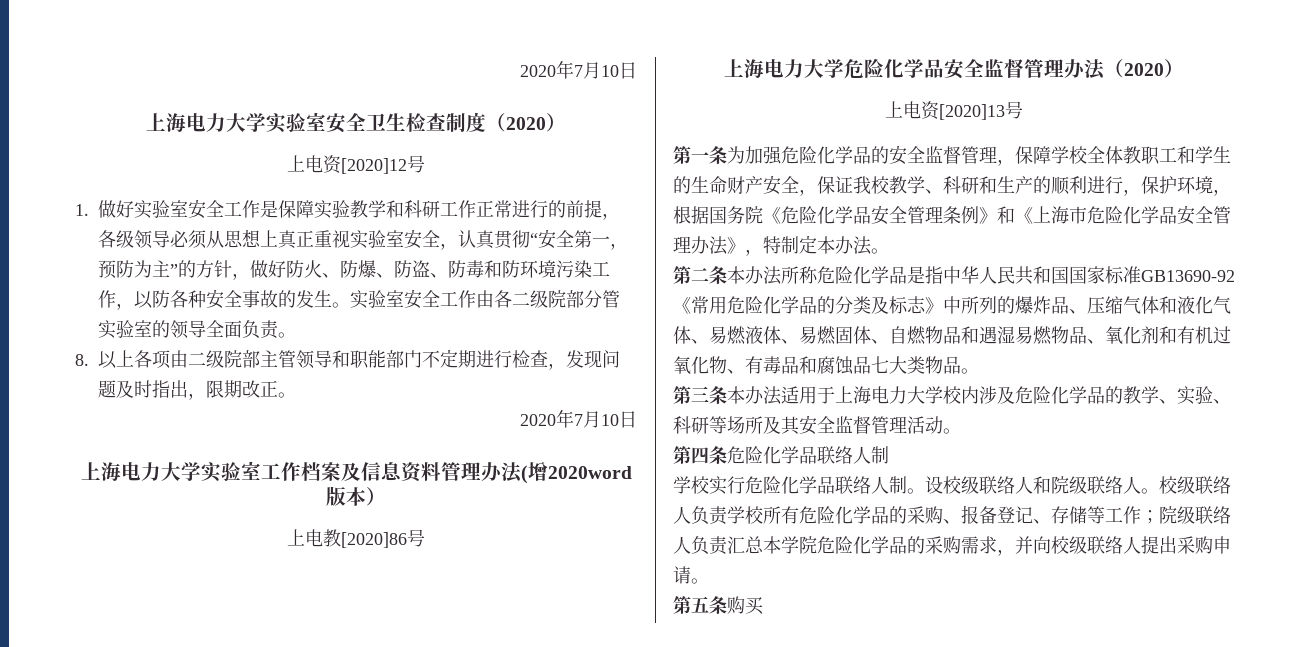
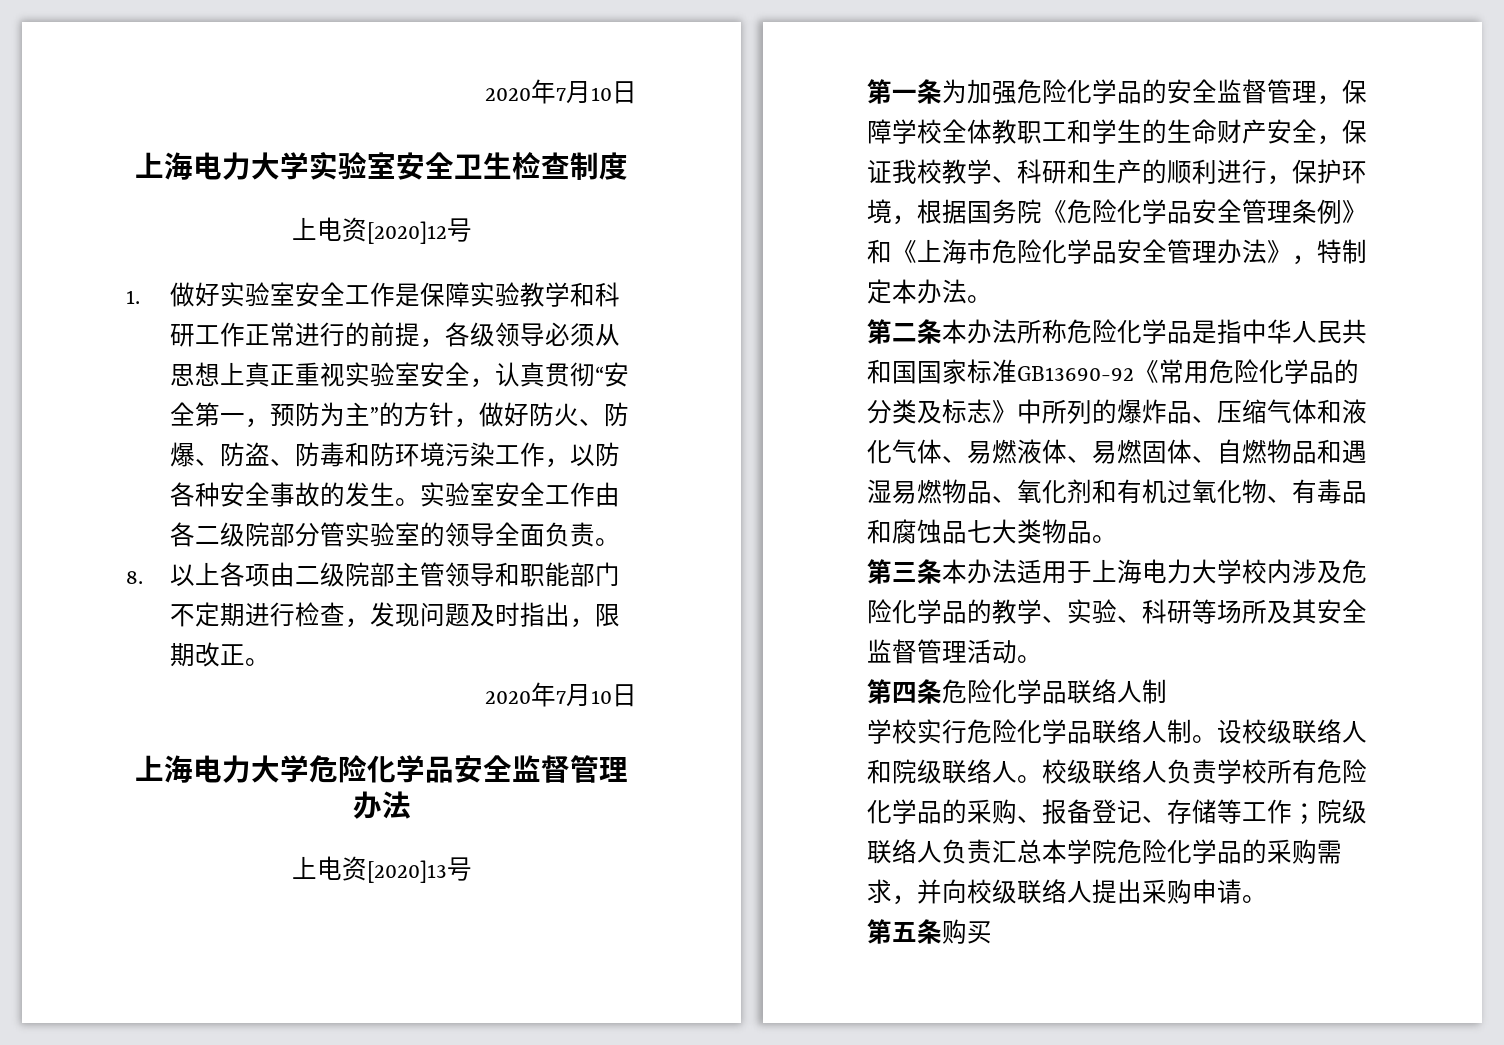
- 上海电力大学实验室安全卫生检查制度（2020）
+ 上海电力大学实验室安全卫生检查制度
- 上海电力大学实验室工作档案及信息资料管理办法(增2020word版本）
- 上电教[2020]86号
- 上海电力大学危险化学品安全监督管理办法（2020）
+ 上海电力大学危险化学品安全监督管理办法

